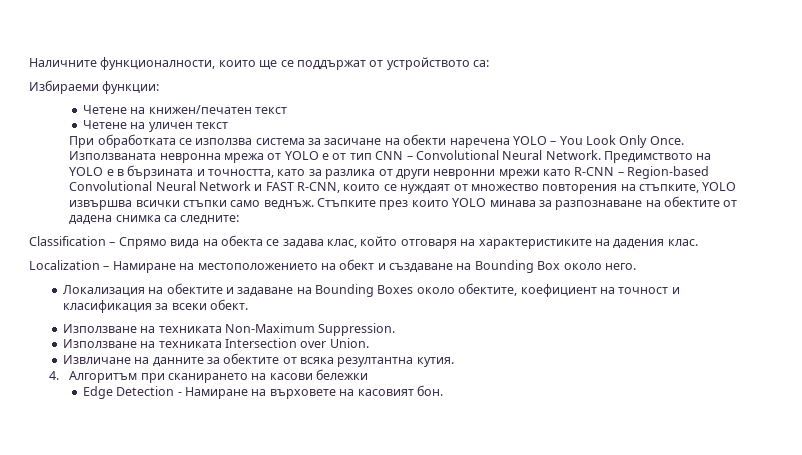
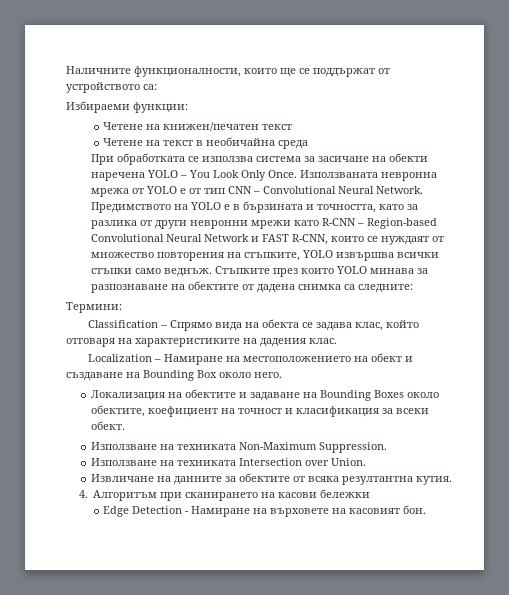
- Четене на уличен текст
+ Четене на текст в необичайна среда
+ Термини:

